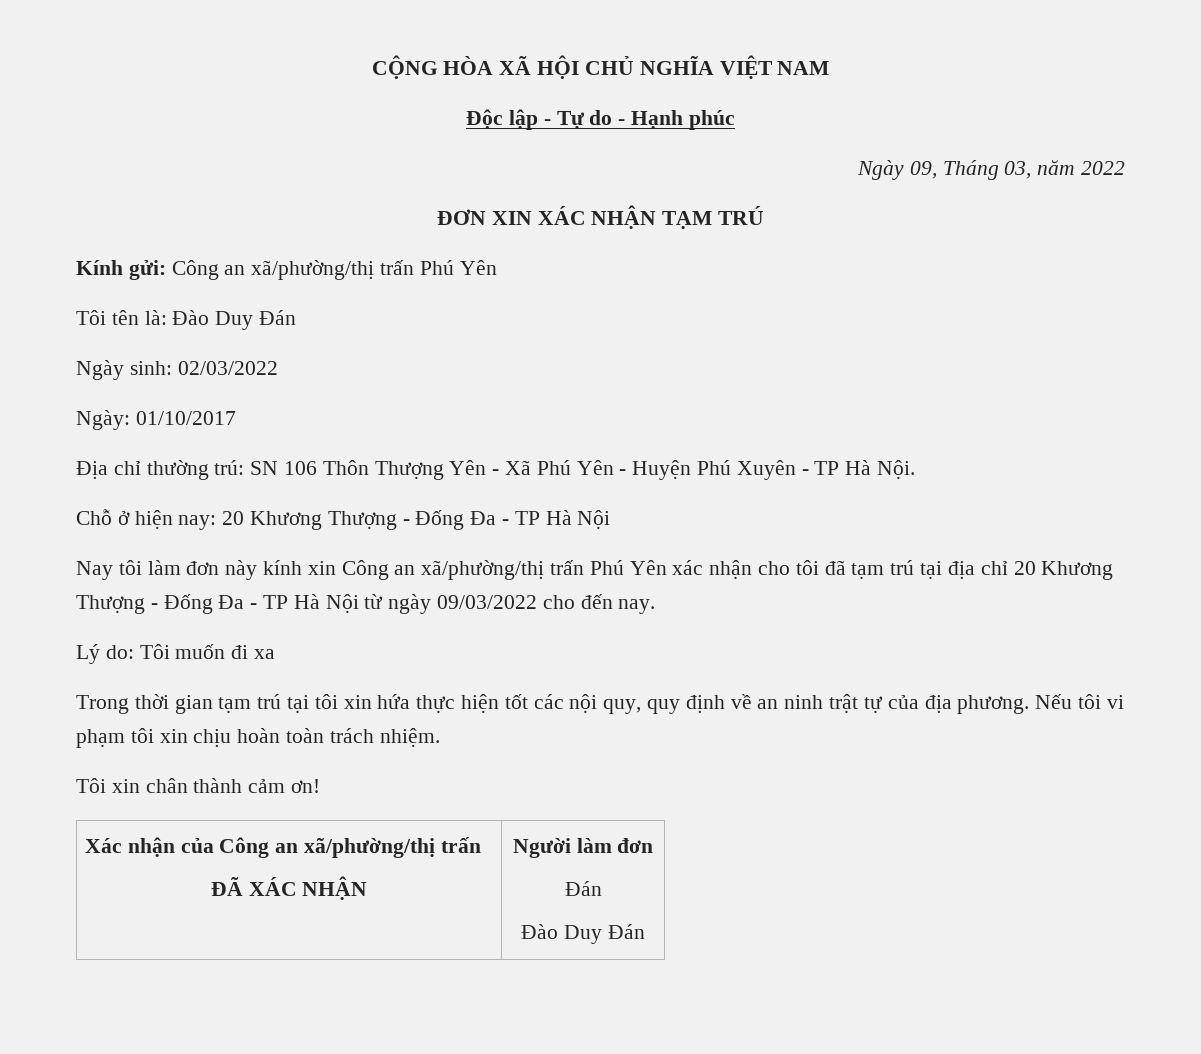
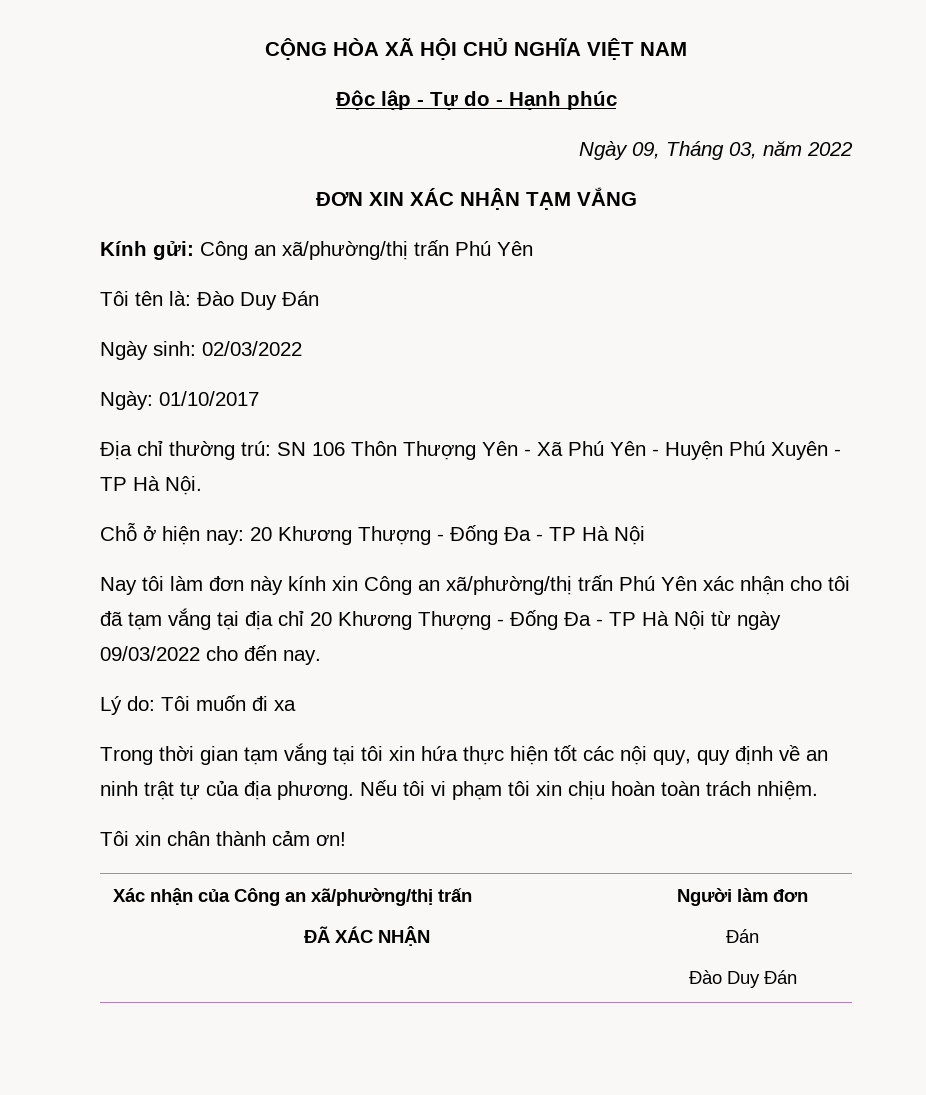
- ĐƠN XIN XÁC NHẬN TẠM TRÚ
+ ĐƠN XIN XÁC NHẬN TẠM VẮNG
- Nay tôi làm đơn này kính xin Công an xã/phường/thị trấn Phú Yên xác nhận cho tôi đã tạm trú tại địa chỉ 20 Khương Thượng - Đống Đa - TP Hà Nội từ ngày 09/03/2022 cho đến nay.
+ Nay tôi làm đơn này kính xin Công an xã/phường/thị trấn Phú Yên xác nhận cho tôi đã tạm vắng tại địa chỉ 20 Khương Thượng - Đống Đa - TP Hà Nội từ ngày 09/03/2022 cho đến nay.
- Trong thời gian tạm trú tại tôi xin hứa thực hiện tốt các nội quy, quy định về an ninh trật tự của địa phương.
+ Trong thời gian tạm vắng tại tôi xin hứa thực hiện tốt các nội quy, quy định về an ninh trật tự của địa phương.

